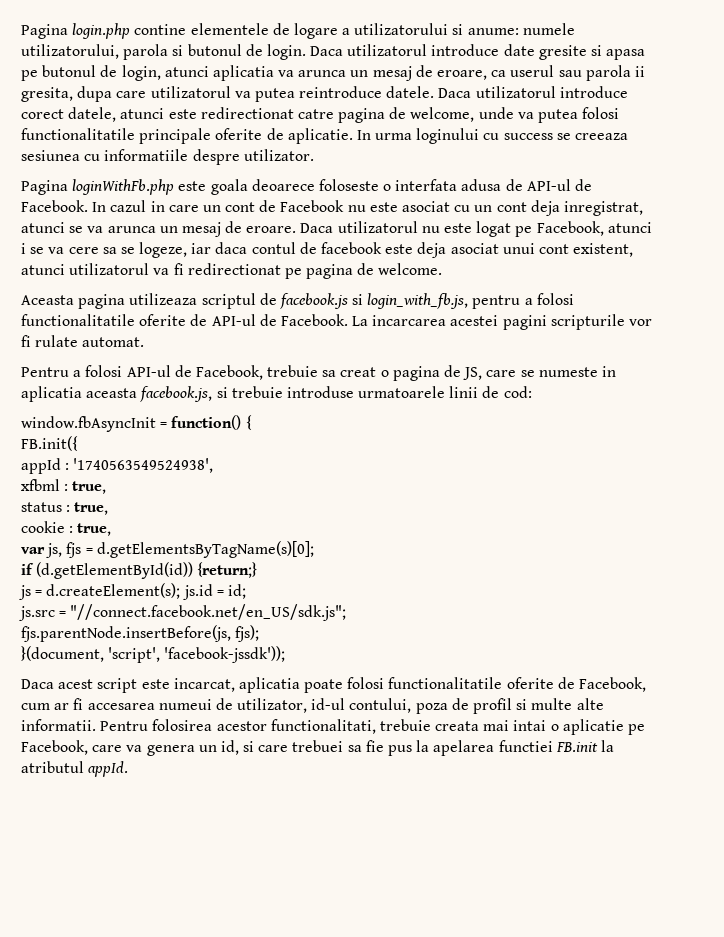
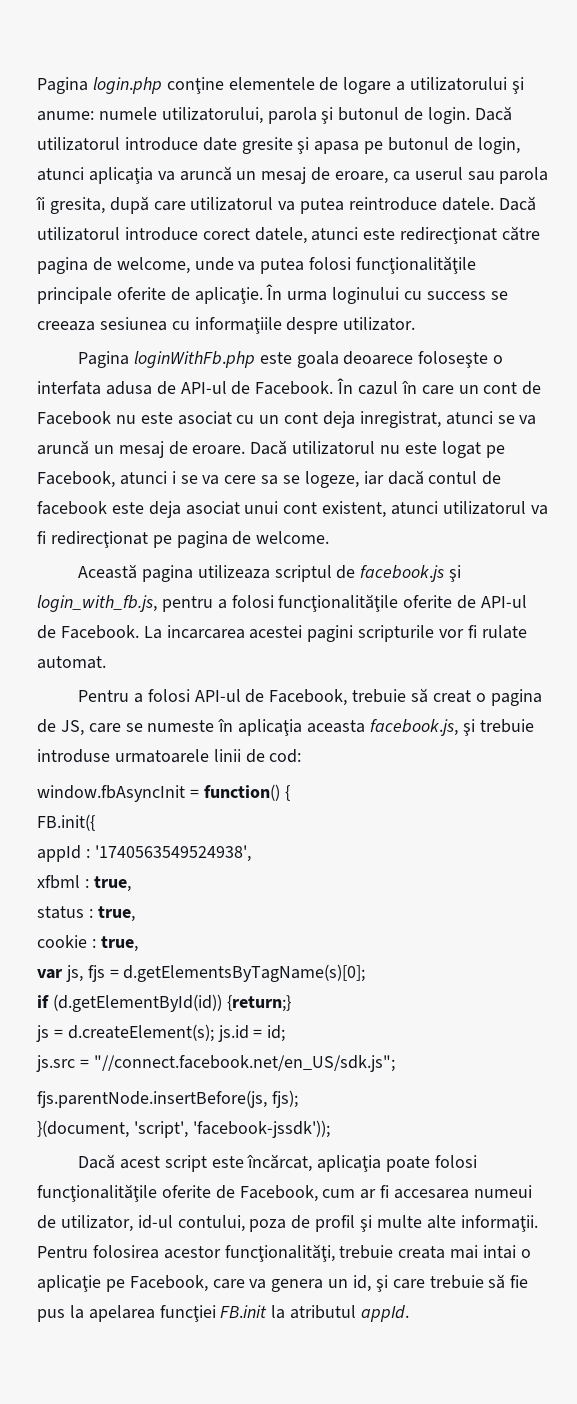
- Pagina login.php contine elementele de logare a utilizatorului si anume: numele utilizatorului, parola si butonul de login.
+ Pagina login.php conţine elementele de logare a utilizatorului şi anume: numele utilizatorului, parola şi butonul de login.
- Daca utilizatorul introduce date gresite si apasa pe butonul de login, atunci aplicatia va arunca un mesaj de eroare, ca userul sau parola ii gresita, dupa care utilizatorul va putea reintroduce datele.
+ Dacă utilizatorul introduce date gresite şi apasa pe butonul de login, atunci aplicaţia va aruncă un mesaj de eroare, ca userul sau parola îi gresita, după care utilizatorul va putea reintroduce datele.
- Daca utilizatorul introduce corect datele, atunci este redirectionat catre pagina de welcome, unde va putea folosi functionalitatile principale oferite de aplicatie. In urma loginului cu success se creeaza sesiunea cu informatiile despre utilizator.
+ Dacă utilizatorul introduce corect datele, atunci este redirecţionat către pagina de welcome, unde va putea folosi funcţionalităţile principale oferite de aplicaţie. În urma loginului cu success se creeaza sesiunea cu informaţiile despre utilizator.
- Pagina loginWithFb.php este goala deoarece foloseste o interfata adusa de API-ul de Facebook.
+ Pagina loginWithFb.php este goala deoarece foloseşte o interfata adusa de API-ul de Facebook.
- In cazul in care un cont de Facebook nu este asociat cu un cont deja inregistrat, atunci se va arunca un mesaj de eroare.
+ În cazul în care un cont de Facebook nu este asociat cu un cont deja inregistrat, atunci se va aruncă un mesaj de eroare.
- Daca utilizatorul nu este logat pe Facebook, atunci i se va cere sa se logeze, iar daca contul de facebook este deja asociat unui cont existent, atunci utilizatorul va fi redirectionat pe pagina de welcome.
+ Dacă utilizatorul nu este logat pe Facebook, atunci i se va cere sa se logeze, iar dacă contul de facebook este deja asociat unui cont existent, atunci utilizatorul va fi redirecţionat pe pagina de welcome.
- Aceasta pagina utilizeaza scriptul de facebook.js si login_with_fb.js, pentru a folosi functionalitatile oferite de API-ul de Facebook.
+ Această pagina utilizeaza scriptul de facebook.js şi login_with_fb.js, pentru a folosi funcţionalităţile oferite de API-ul de Facebook.
- Pentru a folosi API-ul de Facebook, trebuie sa creat o pagina de JS, care se numeste in aplicatia aceasta facebook.js, si trebuie introduse urmatoarele linii de cod:
+ Pentru a folosi API-ul de Facebook, trebuie să creat o pagina de JS, care se numeste în aplicaţia aceasta facebook.js, şi trebuie introduse urmatoarele linii de cod:
- Daca acest script este incarcat, aplicatia poate folosi functionalitatile oferite de Facebook, cum ar fi accesarea numeui de utilizator, id-ul contului, poza de profil si multe alte informatii.
+ Dacă acest script este încărcat, aplicaţia poate folosi funcţionalităţile oferite de Facebook, cum ar fi accesarea numeui de utilizator, id-ul contului, poza de profil şi multe alte informaţii.
- Pentru folosirea acestor functionalitati, trebuie creata mai intai o aplicatie pe Facebook, care va genera un id, si care trebuei sa fie pus la apelarea functiei FB.init la atributul appId.
+ Pentru folosirea acestor funcţionalităţi, trebuie creata mai intai o aplicaţie pe Facebook, care va genera un id, şi care trebuie să fie pus la apelarea funcţiei FB.init la atributul appId.

